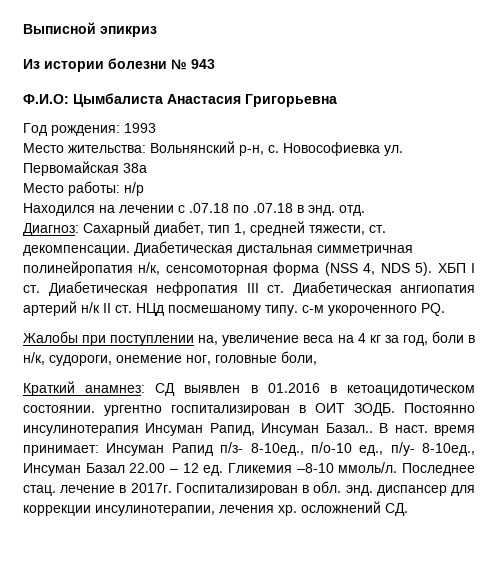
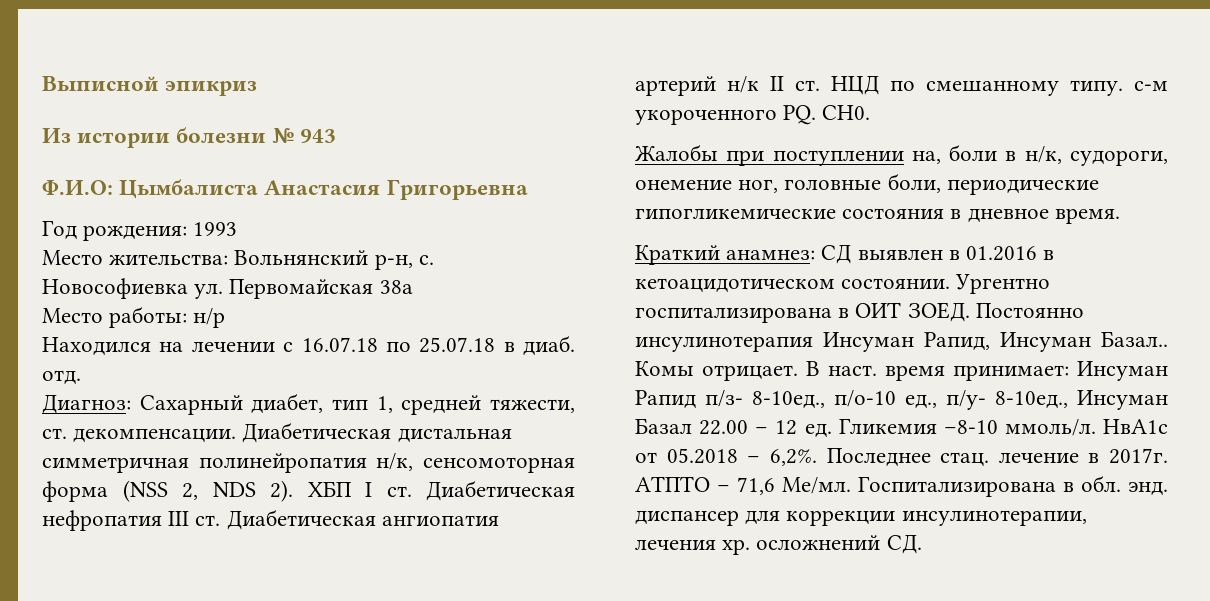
- Находился на лечении с .07.18 по .07.18 в энд. отд.
+ Находился на лечении с 16.07.18 по 25.07.18 в диаб. отд.
- Диабетическая дистальная симметричная полинейропатия н/к, сенсомоторная форма (NSS 4, NDS 5).
+ Диабетическая дистальная симметричная полинейропатия н/к, сенсомоторная форма (NSS 2, NDS 2).
- ХБП I ст. Диабетическая нефропатия III ст. Диабетическая ангиопатия артерий н/к II ст. НЦд посмешаному типу. с-м укороченного PQ.
+ ХБП I ст. Диабетическая нефропатия III ст. Диабетическая ангиопатия артерий н/к II ст. НЦД по смешанному типу. с-м укороченного PQ. СН0.
- Жалобы при поступлении на, увеличение веса на 4 кг за год, боли в н/к, судороги, онемение ног, головные боли,
+ Жалобы при поступлении на, боли в н/к, судороги, онемение ног, головные боли, периодические гипогликемические состояния в дневное время.
- Краткий анамнез: СД выявлен в 01.2016 в кетоацидотическом состоянии. ургентно госпитализирован в ОИТ ЗОДБ.
+ Краткий анамнез: СД выявлен в 01.2016 в кетоацидотическом состоянии. Ургентно госпитализирована в ОИТ ЗОЕД.
+ Комы отрицает.
+ НвА1с от 05.2018 – 6,2%.
- Госпитализирован в обл. энд. диспансер для коррекции инсулинотерапии, лечения хр. осложнений СД.
+ АТПТО – 71,6 Ме/мл. Госпитализирована в обл. энд. диспансер для коррекции инсулинотерапии, лечения хр. осложнений СД.

